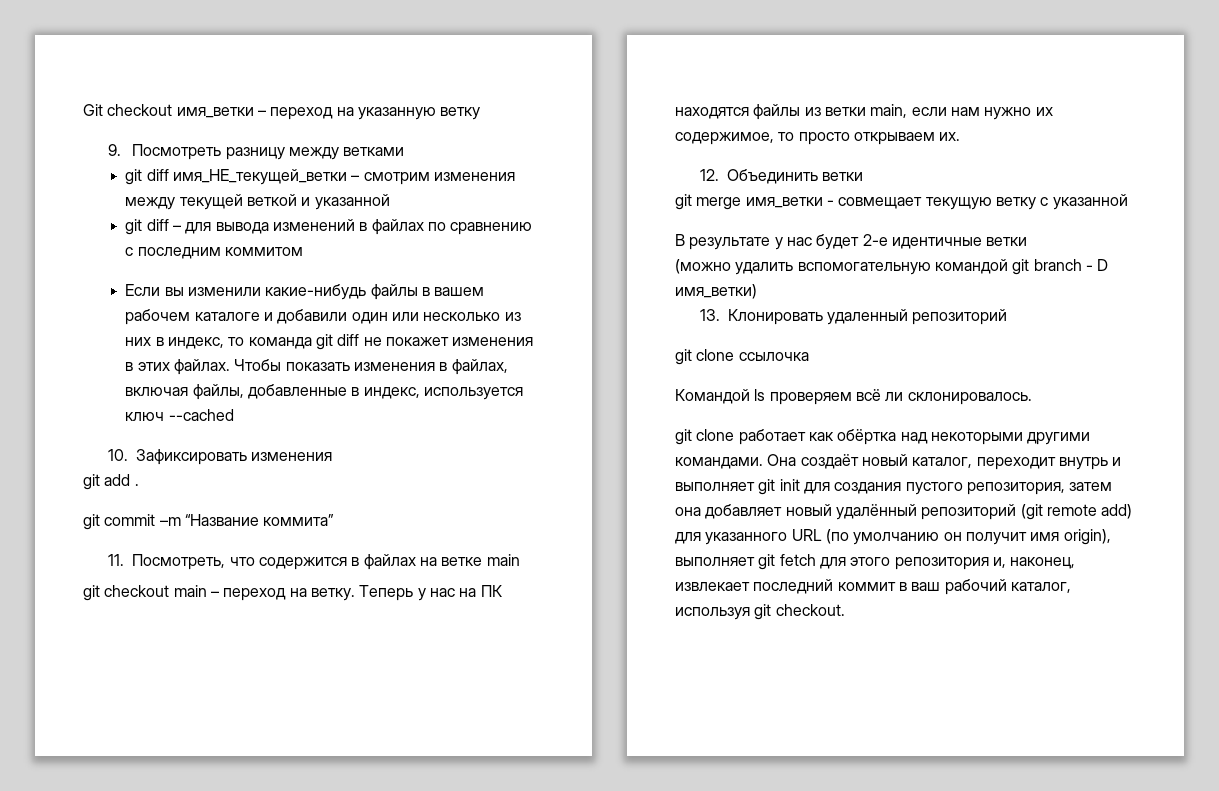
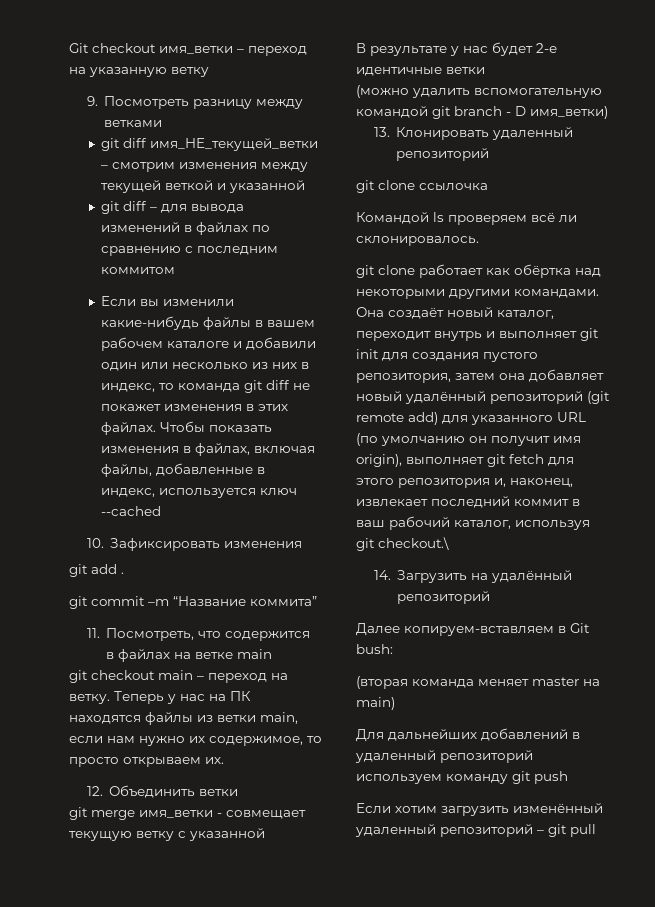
- Она создаёт новый каталог, переходит внутрь и выполняет git init для создания пустого репозитория, затем она добавляет новый удалённый репозиторий (git remote add) для указанного URL (по умолчанию он получит имя origin), выполняет git fetch для этого репозитория и, наконец, извлекает последний коммит в ваш рабочий каталог, используя git checkout.
+ Она создаёт новый каталог, переходит внутрь и выполняет git init для создания пустого репозитория, затем она добавляет новый удалённый репозиторий (git remote add) для указанного URL (по умолчанию он получит имя origin), выполняет git fetch для этого репозитория и, наконец, извлекает последний коммит в ваш рабочий каталог, используя git checkout.\
+ 14. Загрузить на удалённый репозиторий
+ Далее копируем-вставляем в Git bush:
+ (вторая команда меняет master на main)
+ Для дальнейших добавлений в удаленный репозиторий используем команду git push
+ Если хотим загрузить изменённый удаленный репозиторий – git pull

